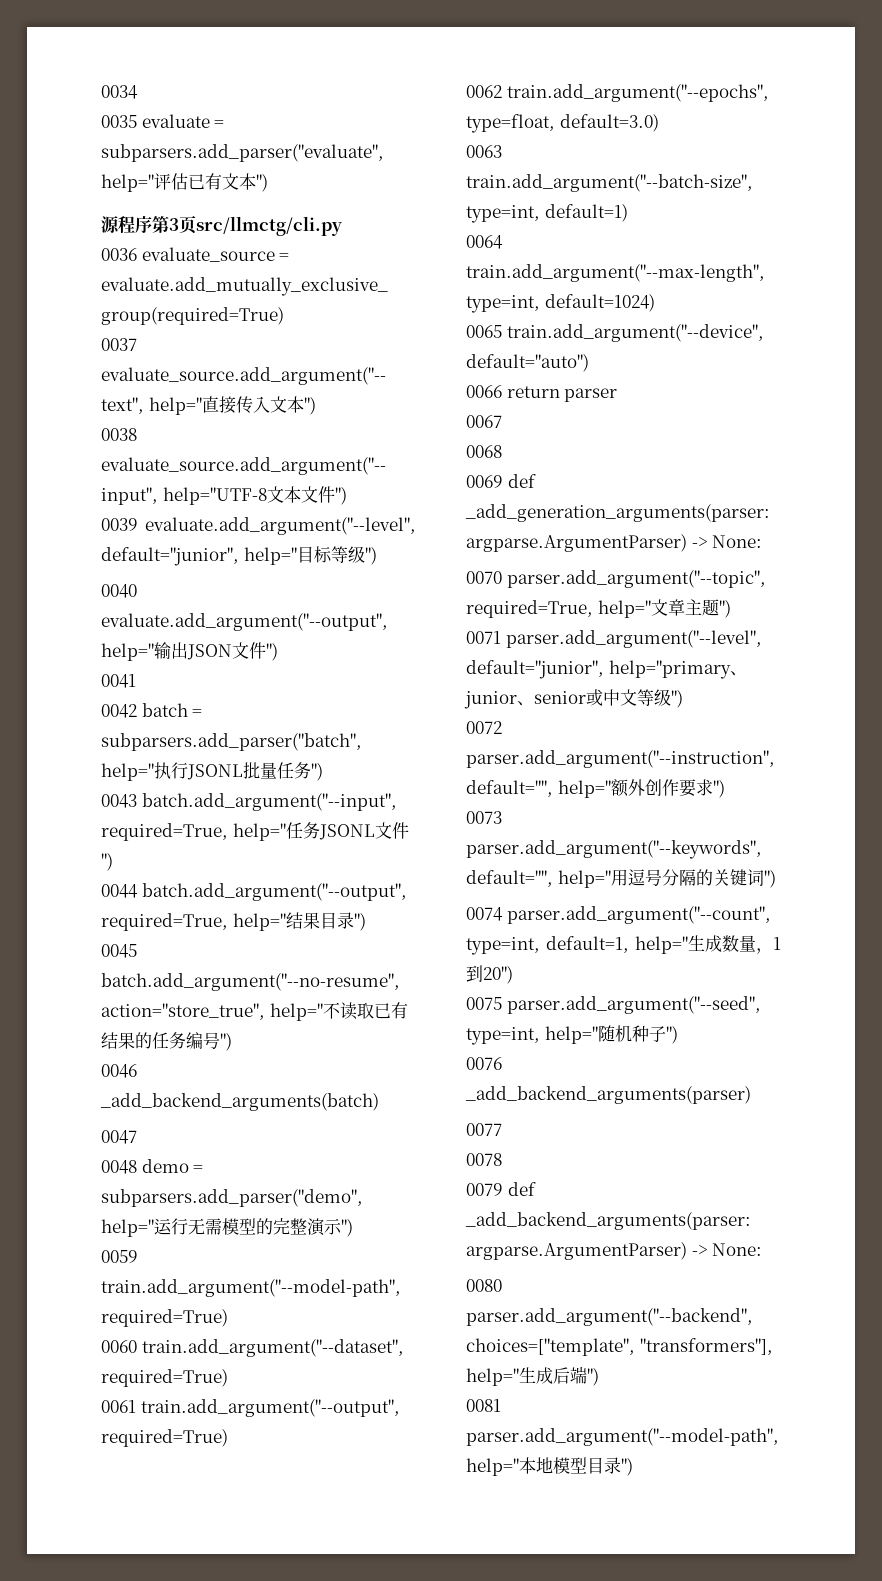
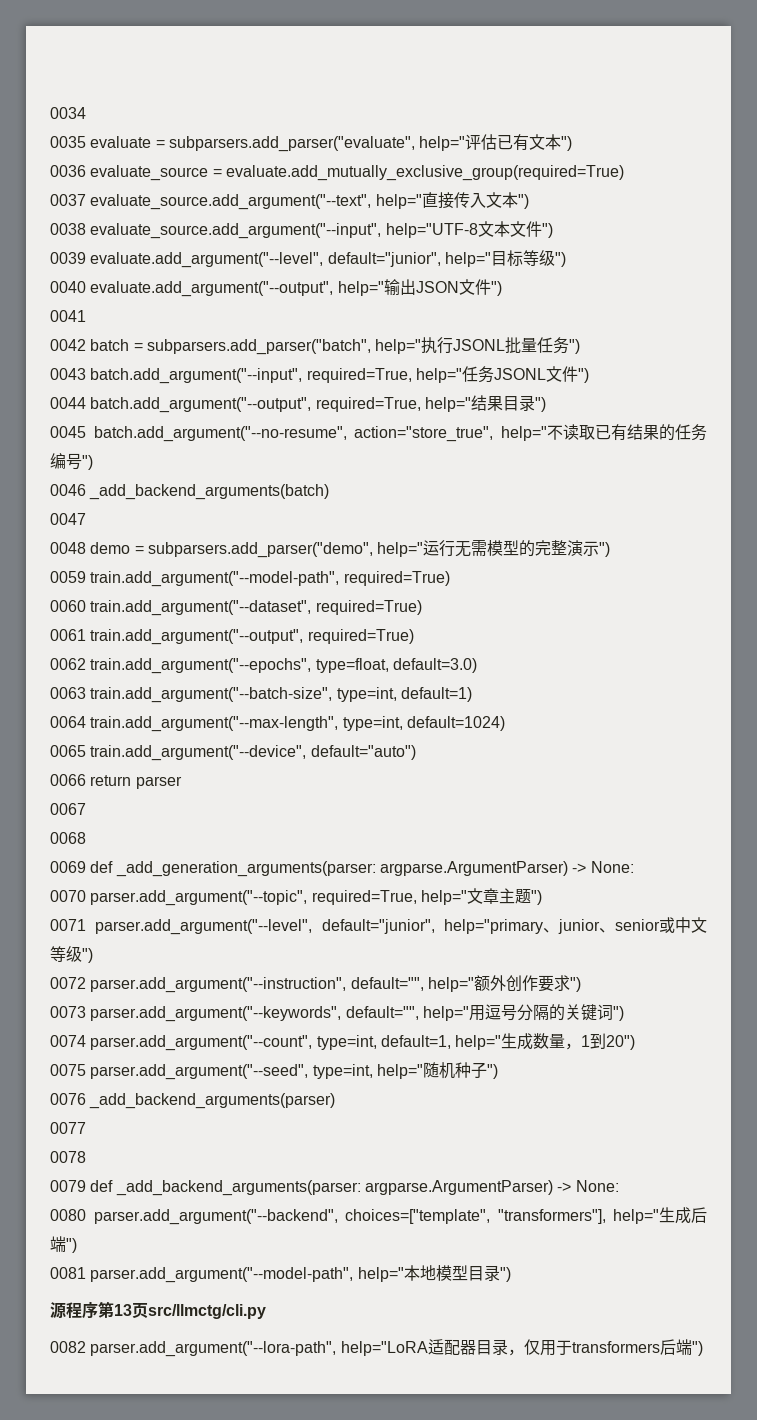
- 源程序第3页src/llmctg/cli.py
+ 源程序第13页src/llmctg/cli.py
+ 0082 parser.add_argument("--lora-path", help="LoRA适配器目录，仅用于transformers后端")

